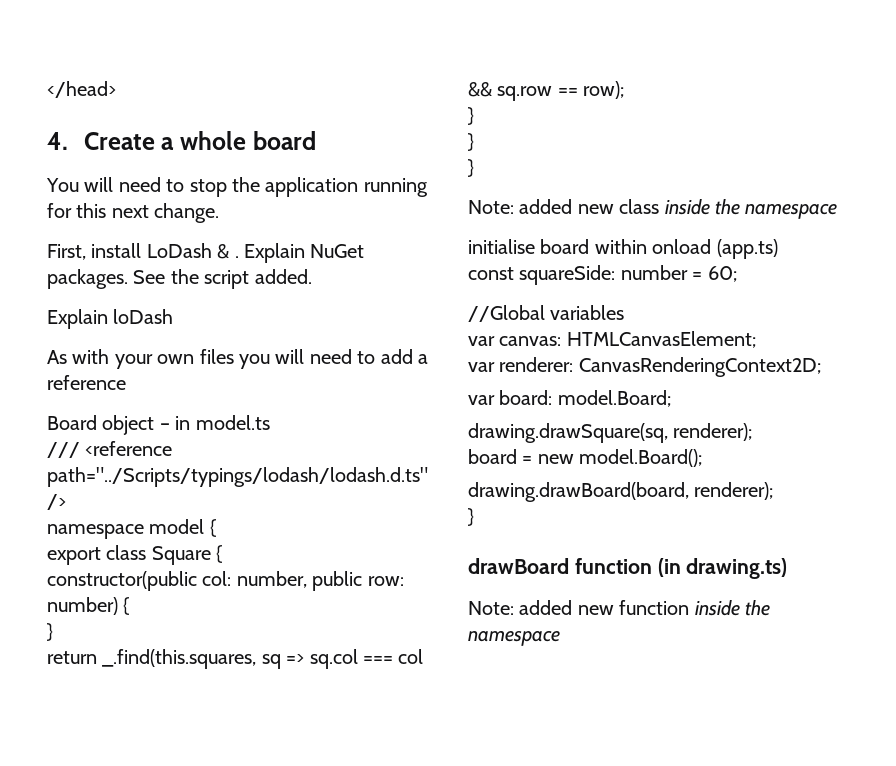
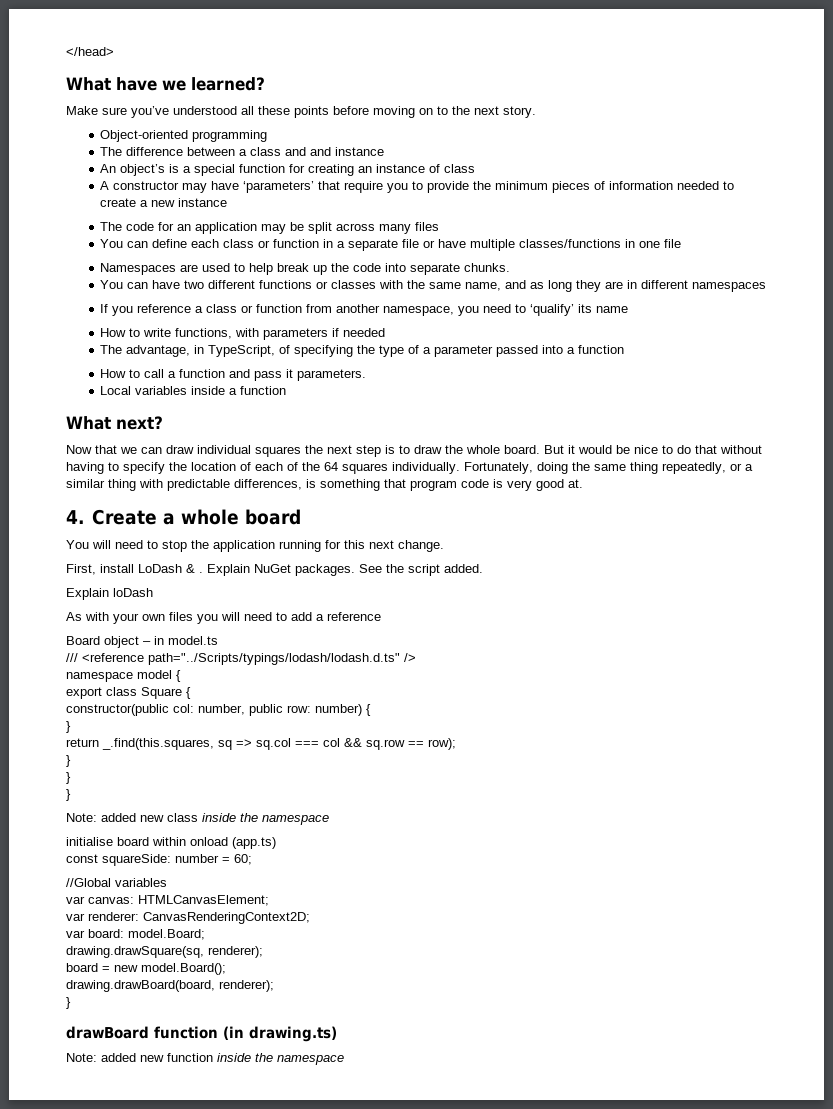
+ What have we learned?
+ Make sure you’ve understood all these points before moving on to the next story.
+ Object-oriented programming
+ The difference between a class and and instance
+ An object’s is a special function for creating an instance of class
+ A constructor may have ‘parameters’ that require you to provide the minimum pieces of information needed to create a new instance
+ The code for an application may be split across many files
+ You can define each class or function in a separate file or have multiple classes/functions in one file
+ Namespaces are used to help break up the code into separate chunks.
+ You can have two different functions or classes with the same name, and as long they are in different namespaces
+ If you reference a class or function from another namespace, you need to ‘qualify’ its name
+ How to write functions, with parameters if needed
+ The advantage, in TypeScript, of specifying the type of a parameter passed into a function
+ How to call a function and pass it parameters.
+ Local variables inside a function
+ What next?
+ Now that we can draw individual squares the next step is to draw the whole board. But it would be nice to do that without having to specify the location of each of the 64 squares individually. Fortunately, doing the same thing repeatedly, or a similar thing with predictable differences, is something that program code is very good at.

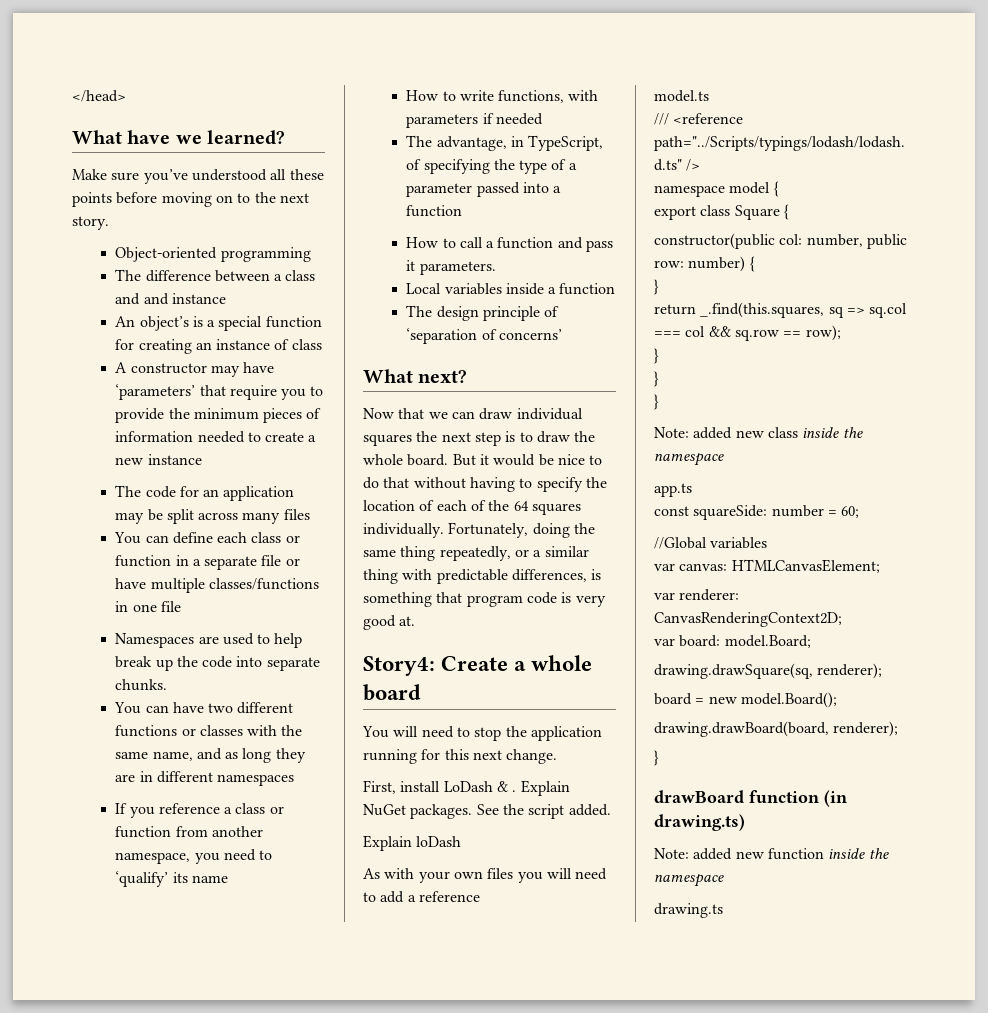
+ The design principle of ‘separation of concerns’
- 4. Create a whole board
+ Story4: Create a whole board
- Board object – in model.ts
+ model.ts
- initialise board within onload (app.ts)
+ app.ts
+ drawing.ts

